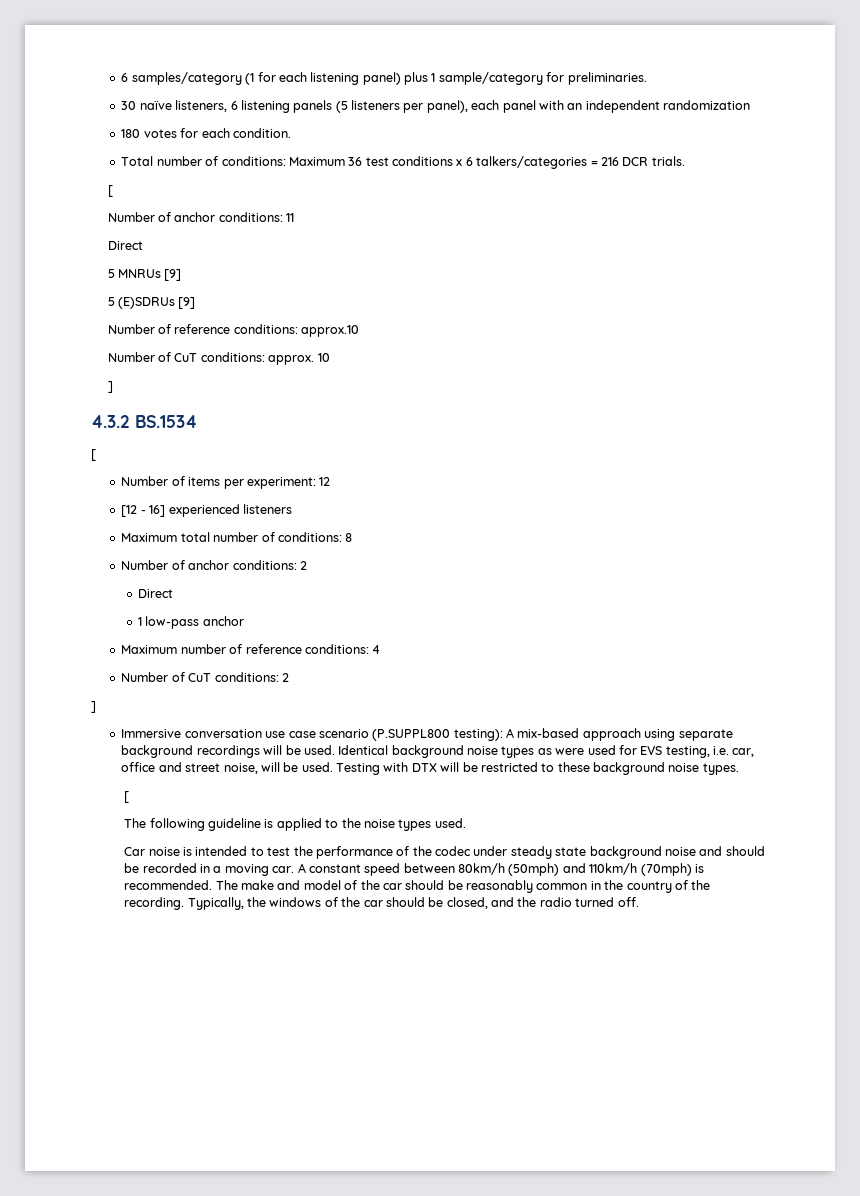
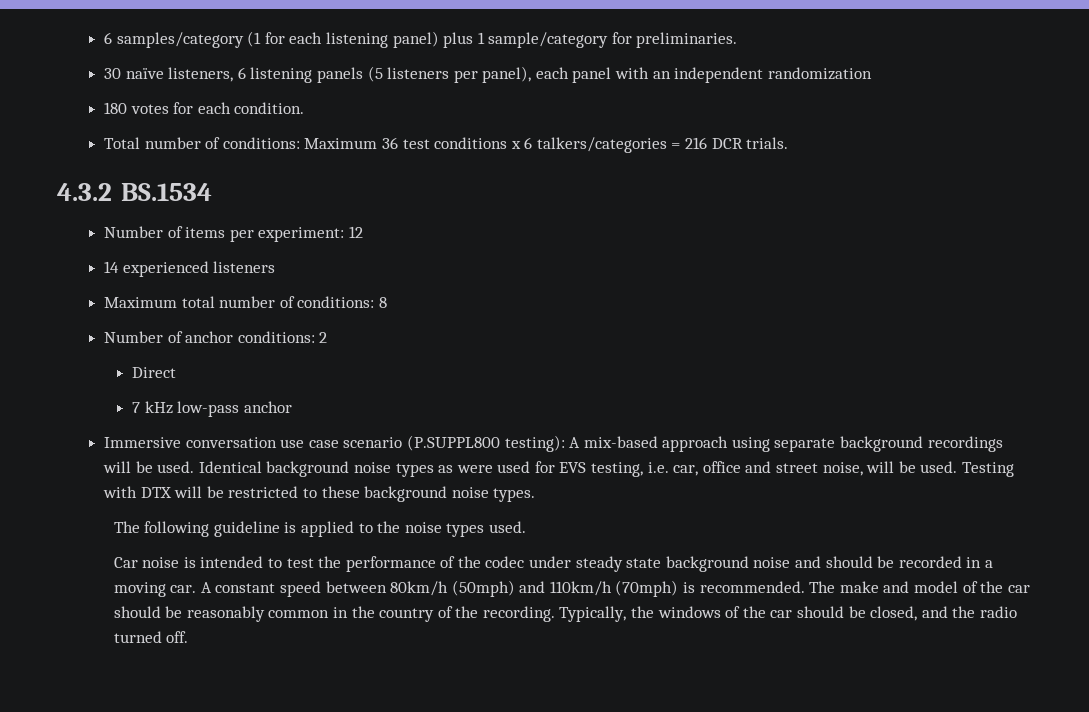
  Total number of conditions: Maximum 36 test conditions x 6 talkers/categories = 216 DCR trials.
- [
- Number of anchor conditions: 11
- Direct
- 5 MNRUs [9]
- 5 (E)SDRUs [9]
- Number of reference conditions: approx.10
- Number of CuT conditions: approx. 10
- ]
  4.3.2 BS.1534
- [
- [12 - 16] experienced listeners
+ 14 experienced listeners
- 1 low-pass anchor
+ 7 kHz low-pass anchor
- Maximum number of reference conditions: 4
- Number of CuT conditions: 2
- ]
  Testing with DTX will be restricted to these background noise types.
- [

